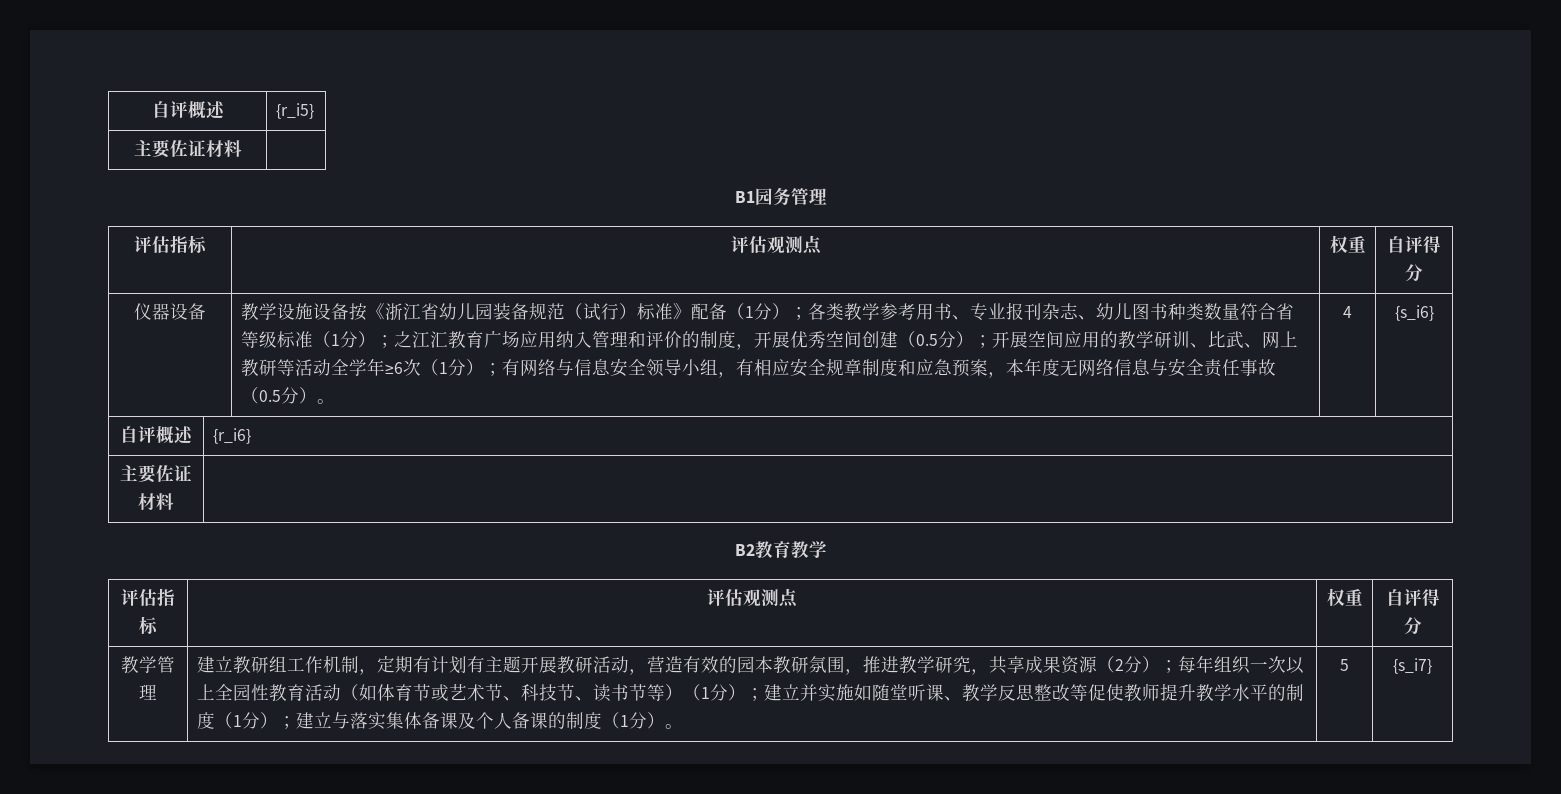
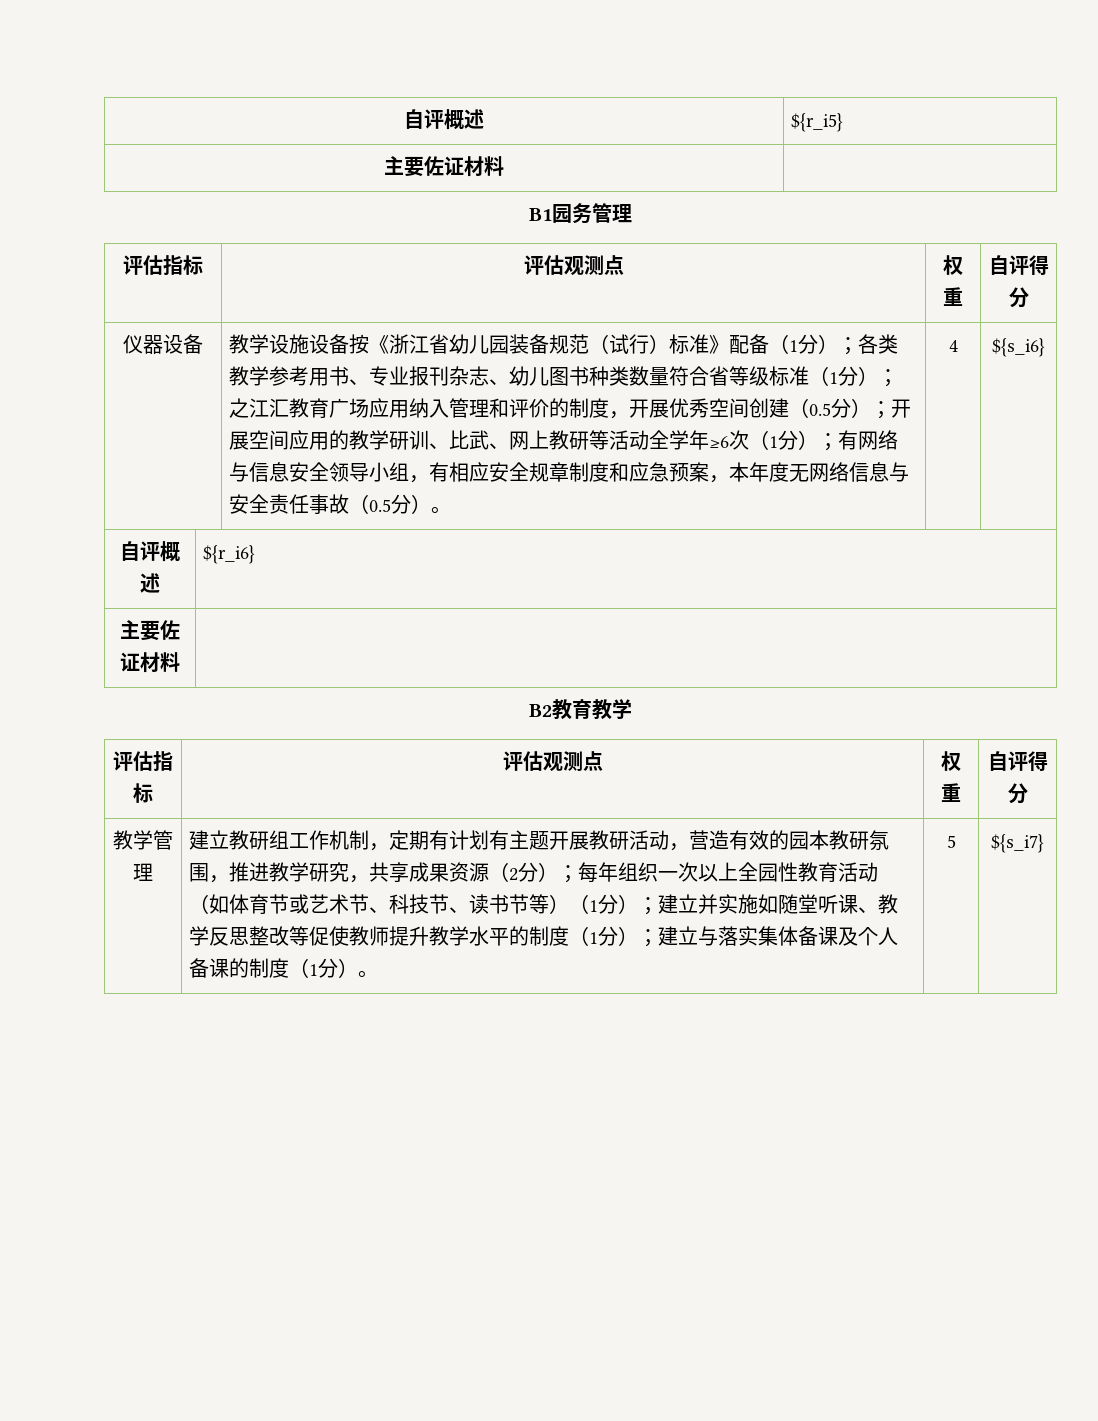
- 自评概述 | {r_i5}
+ 自评概述 | ${r_i5}
- {s_i6}
- 自评概述 | {r_i6}
+ ${s_i6}
+ 自评概述 | ${r_i6}
- {s_i7}
+ ${s_i7}

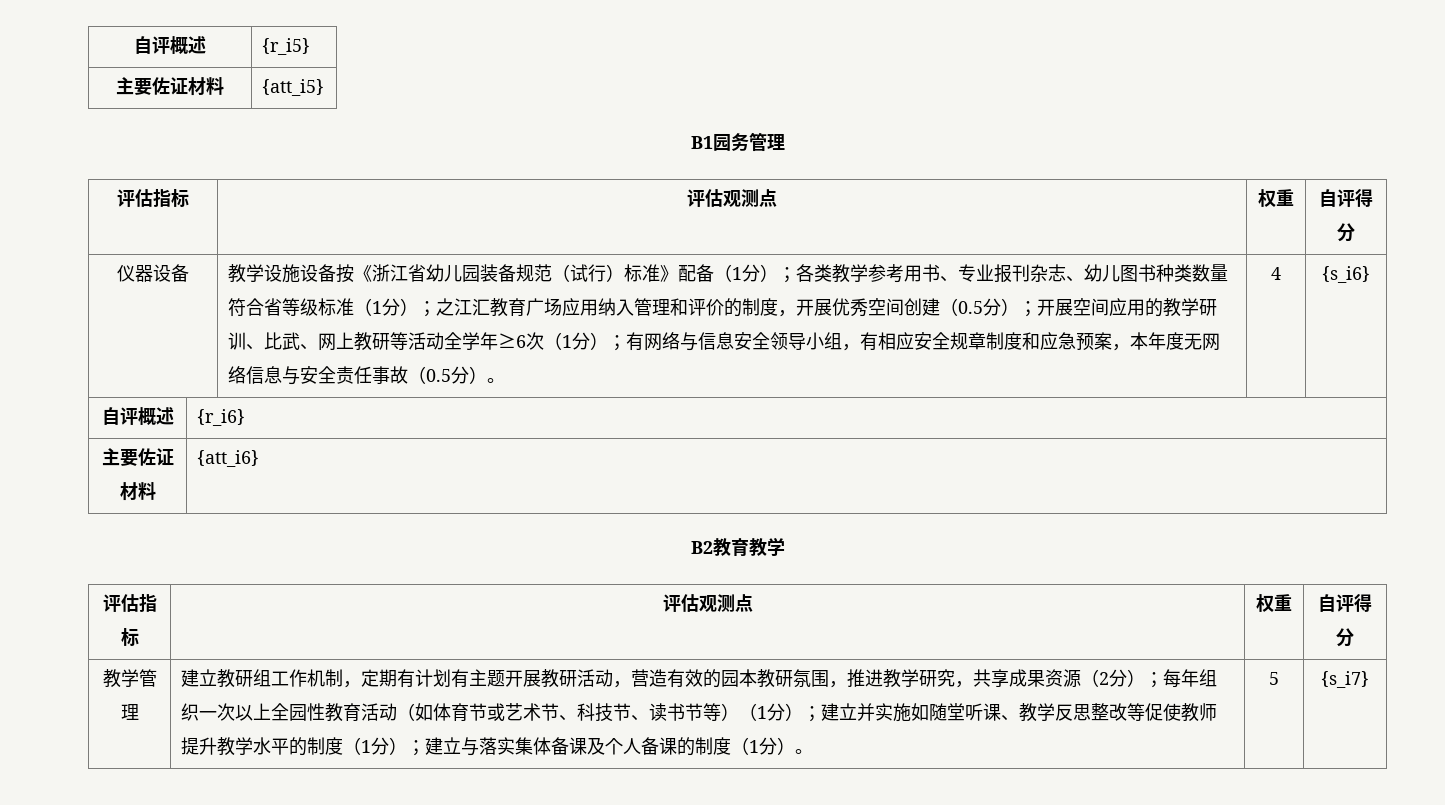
- 自评概述 | ${r_i5}
- 主要佐证材料 |
+ 自评概述 | {r_i5}
+ 主要佐证材料 | {att_i5}
- ${s_i6}
- 自评概述 | ${r_i6}
- 主要佐证材料 |
+ {s_i6}
+ 自评概述 | {r_i6}
+ 主要佐证材料 | {att_i6}
- ${s_i7}
+ {s_i7}

